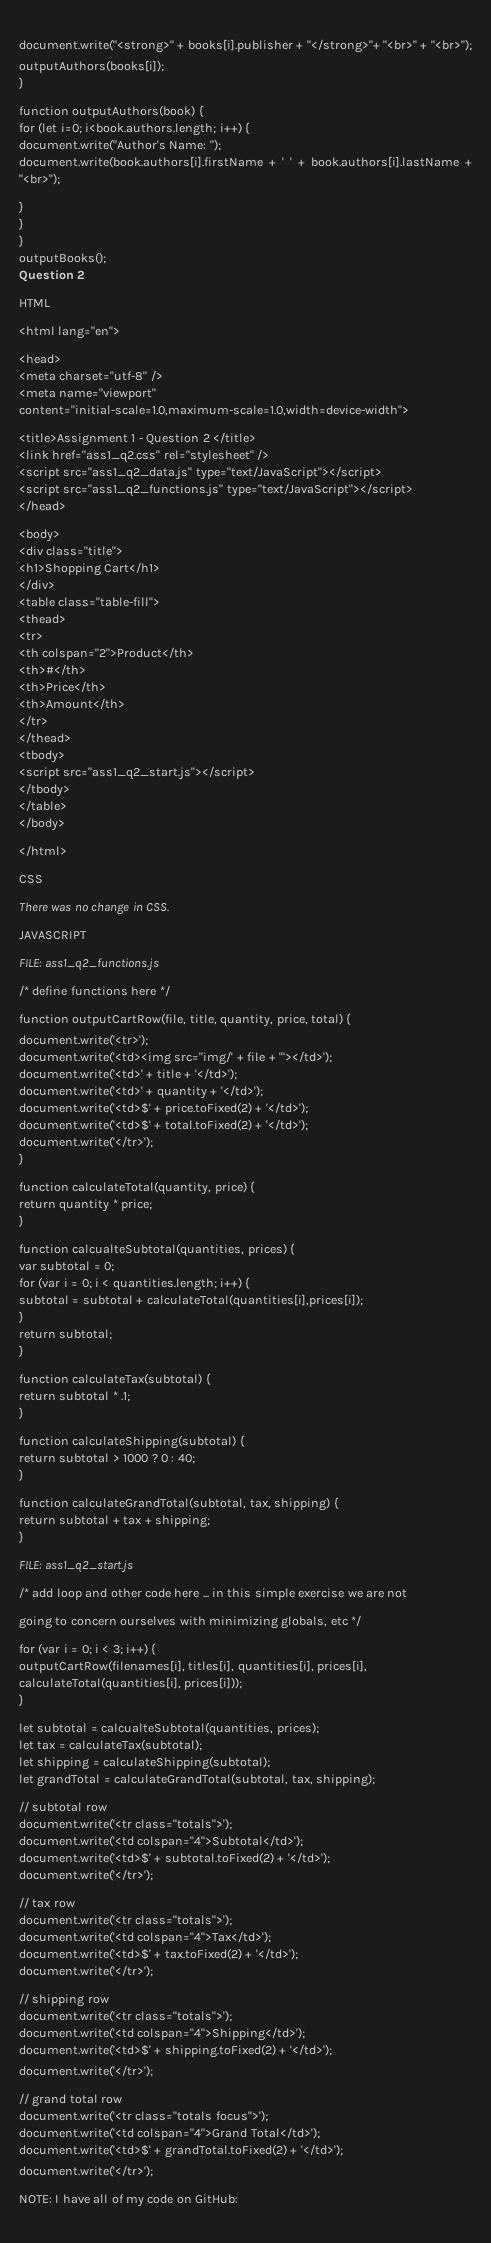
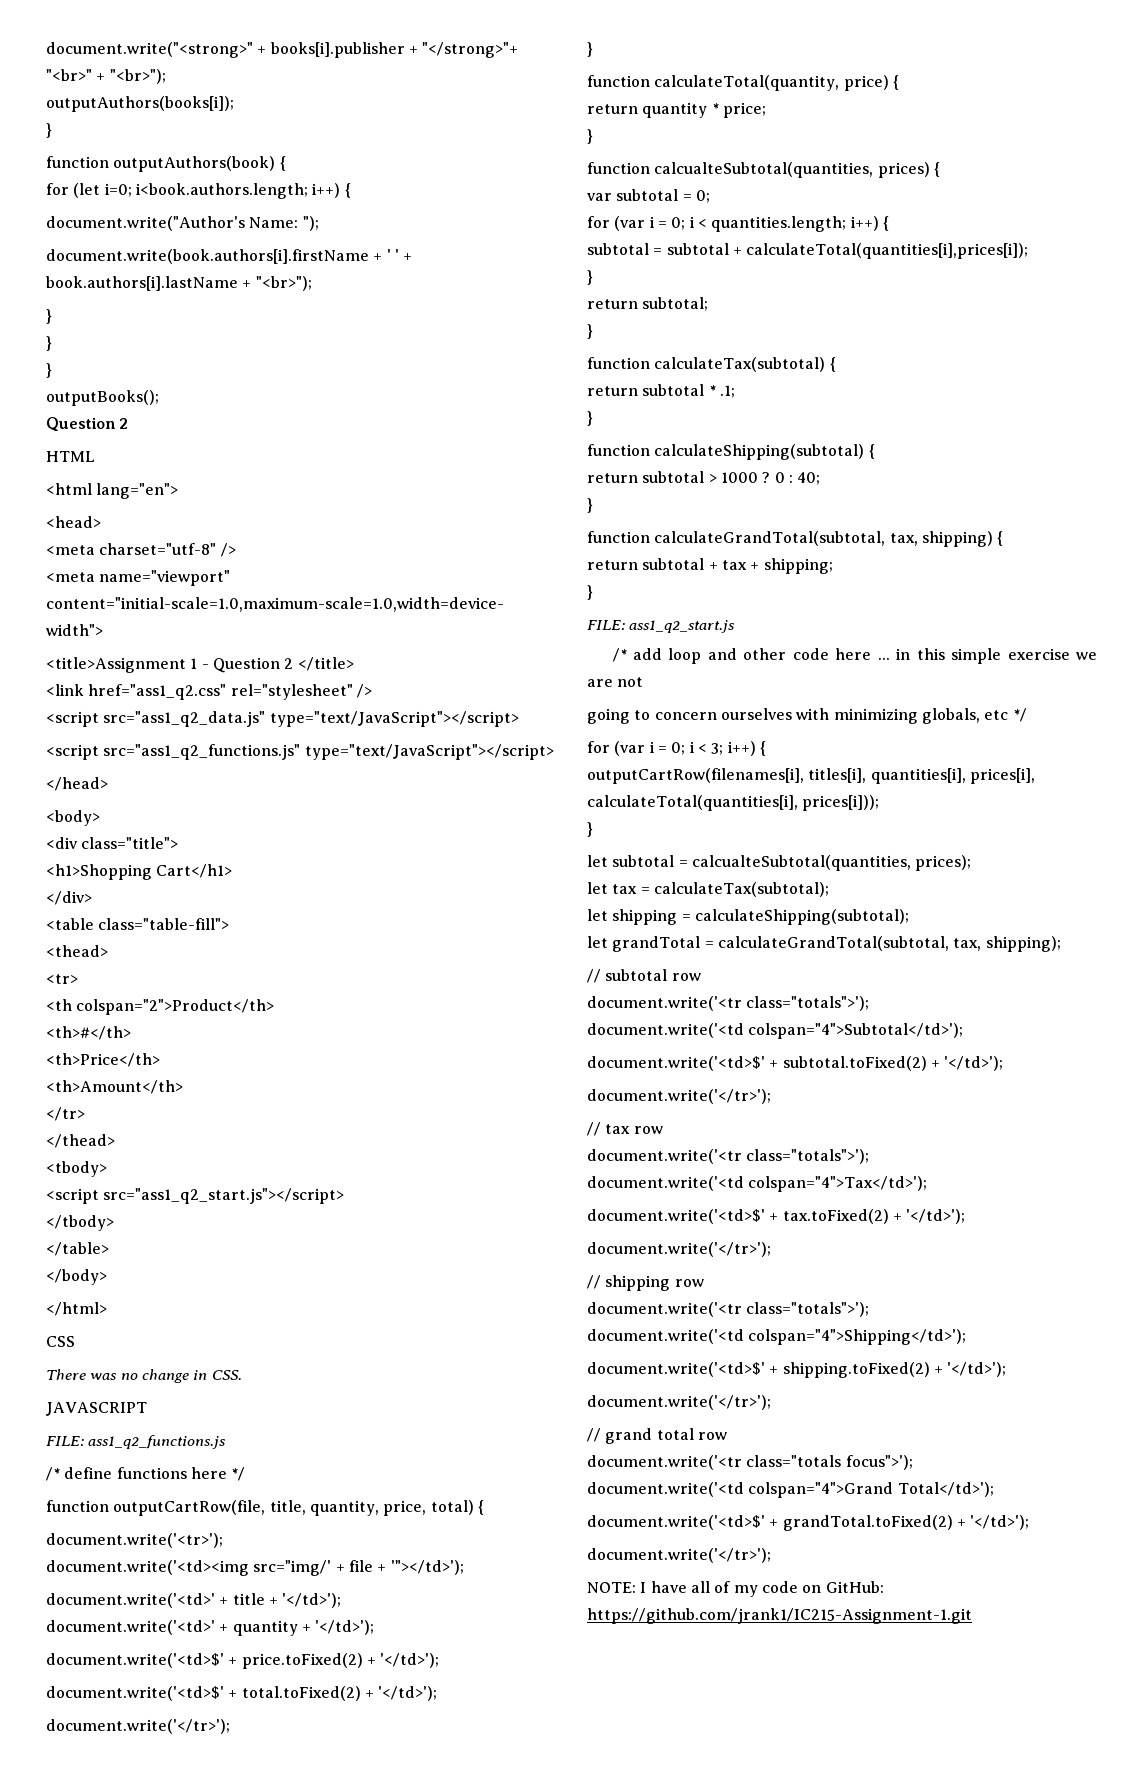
- NOTE: I have all of my code on GitHub:
+ NOTE: I have all of my code on GitHub: https://github.com/jrank1/IC215-Assignment-1.git

